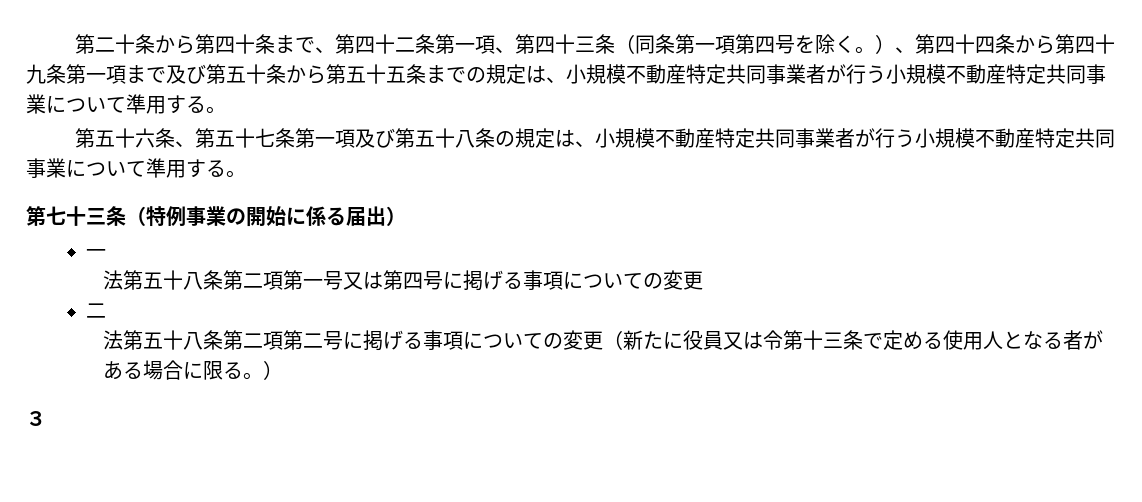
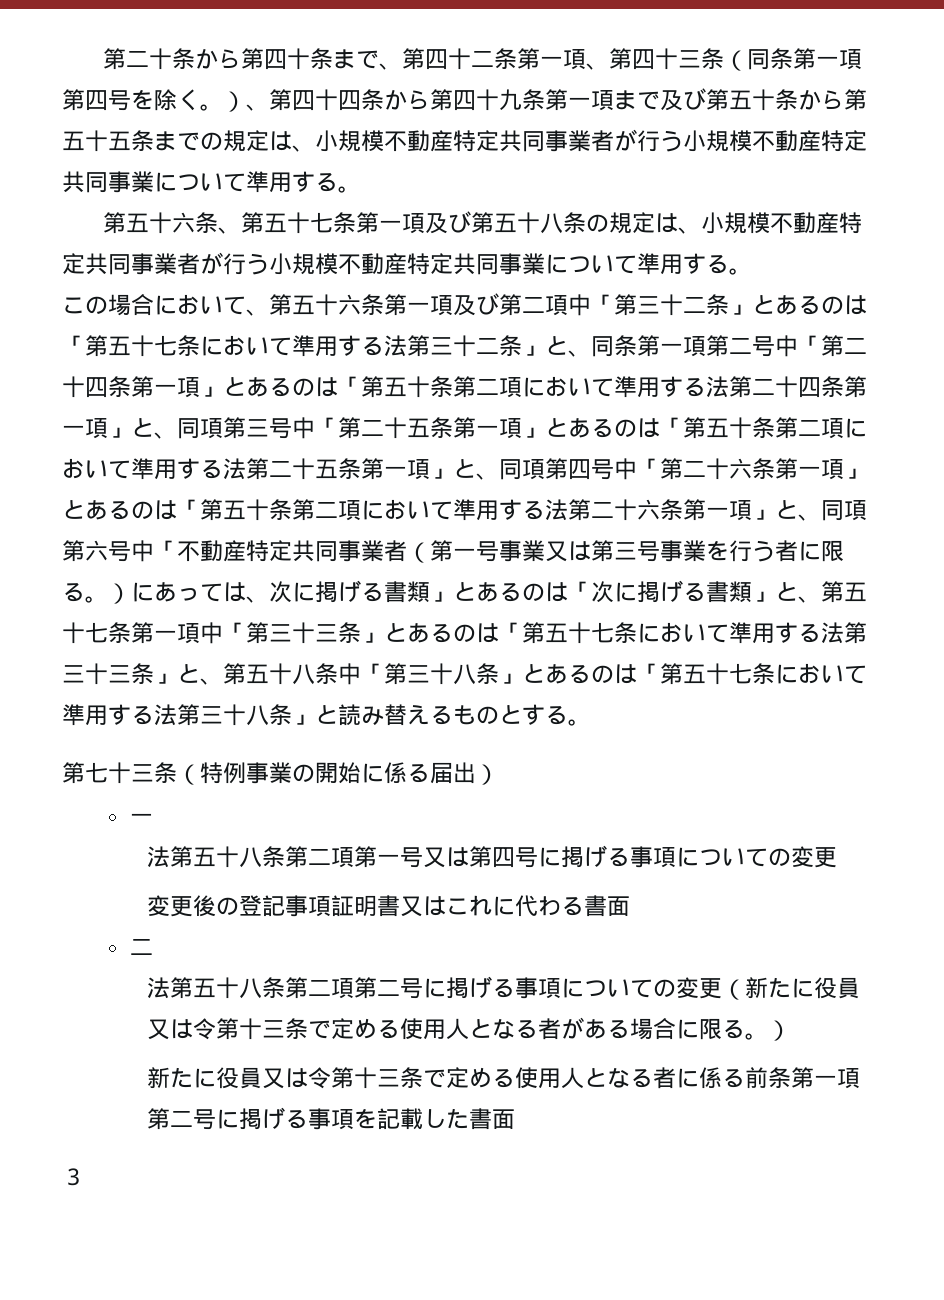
+ この場合において、第五十六条第一項及び第二項中「第三十二条」とあるのは「第五十七条において準用する法第三十二条」と、同条第一項第二号中「第二十四条第一項」とあるのは「第五十条第二項において準用する法第二十四条第一項」と、同項第三号中「第二十五条第一項」とあるのは「第五十条第二項において準用する法第二十五条第一項」と、同項第四号中「第二十六条第一項」とあるのは「第五十条第二項において準用する法第二十六条第一項」と、同項第六号中「不動産特定共同事業者（第一号事業又は第三号事業を行う者に限る。）にあっては、次に掲げる書類」とあるのは「次に掲げる書類」と、第五十七条第一項中「第三十三条」とあるのは「第五十七条において準用する法第三十三条」と、第五十八条中「第三十八条」とあるのは「第五十七条において準用する法第三十八条」と読み替えるものとする。
+ 変更後の登記事項証明書又はこれに代わる書面
+ 新たに役員又は令第十三条で定める使用人となる者に係る前条第一項第二号に掲げる事項を記載した書面

